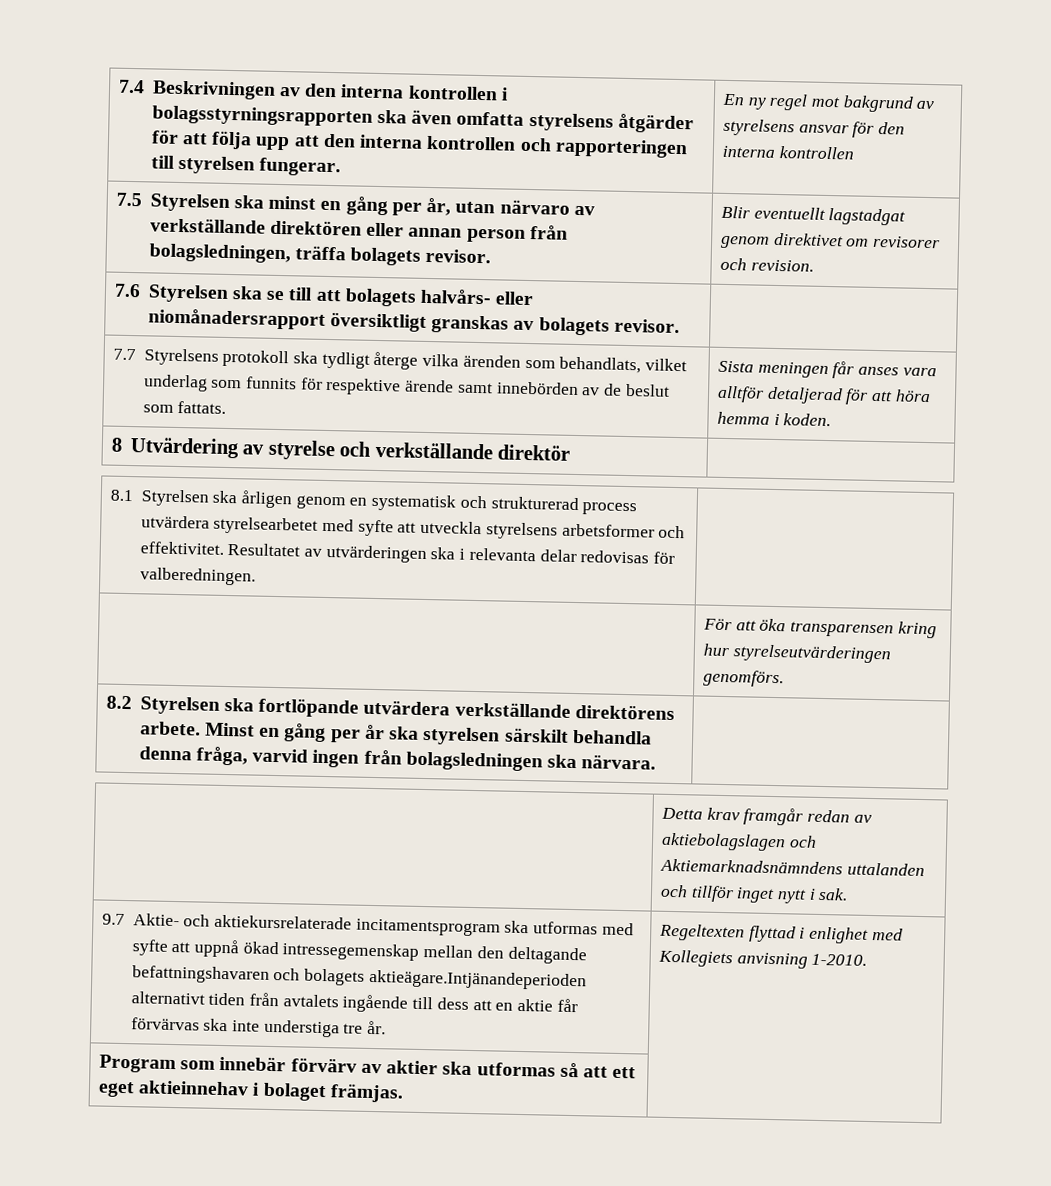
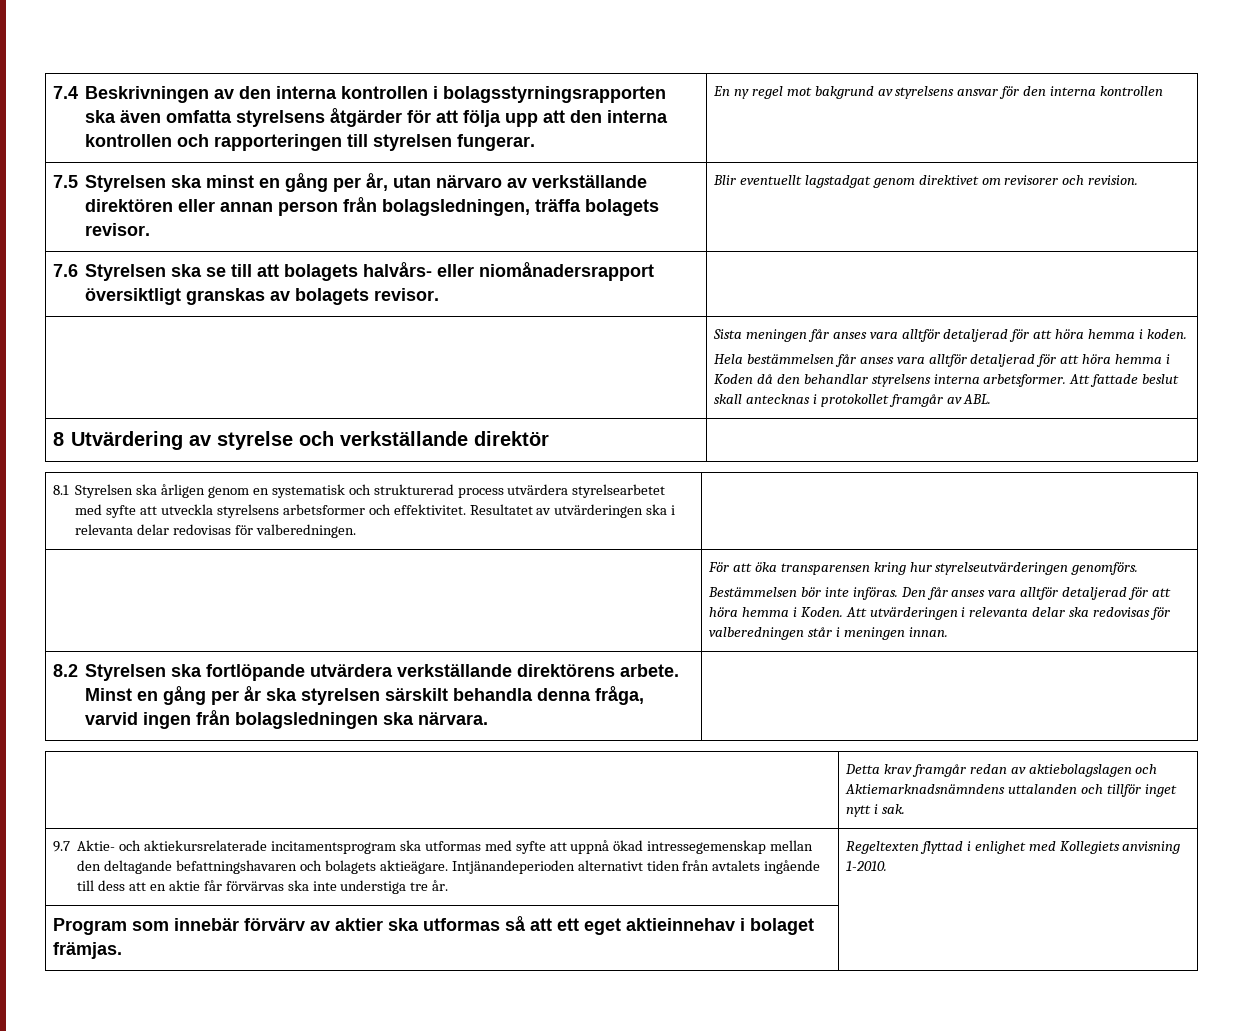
- 7.7 Styrelsens protokoll ska tydligt återge vilka ärenden som behandlats, vilket underlag som funnits för respektive ärende samt innebörden av de beslut som fattats.
+ Hela bestämmelsen får anses vara alltför detaljerad för att höra hemma i Koden då den behandlar styrelsens interna arbetsformer. Att fattade beslut skall antecknas i protokollet framgår av ABL.
  | För att öka transparensen kring hur styrelseutvärderingen genomförs.
+ Bestämmelsen bör inte införas. Den får anses vara alltför detaljerad för att höra hemma i Koden. Att utvärderingen i relevanta delar ska redovisas för valberedningen står i meningen innan.
- 9.7 Aktie- och aktiekursrelaterade incitamentsprogram ska utformas med syfte att uppnå ökad intressegemenskap mellan den deltagande befattningshavaren och bolagets aktieägare.Intjänandeperioden alternativt tiden från avtalets ingående till dess att en aktie får förvärvas ska inte understiga tre år.
+ 9.7 Aktie- och aktiekursrelaterade incitamentsprogram ska utformas med syfte att uppnå ökad intressegemenskap mellan den deltagande befattningshavaren och bolagets aktieägare. Intjänandeperioden alternativt tiden från avtalets ingående till dess att en aktie får förvärvas ska inte understiga tre år.

